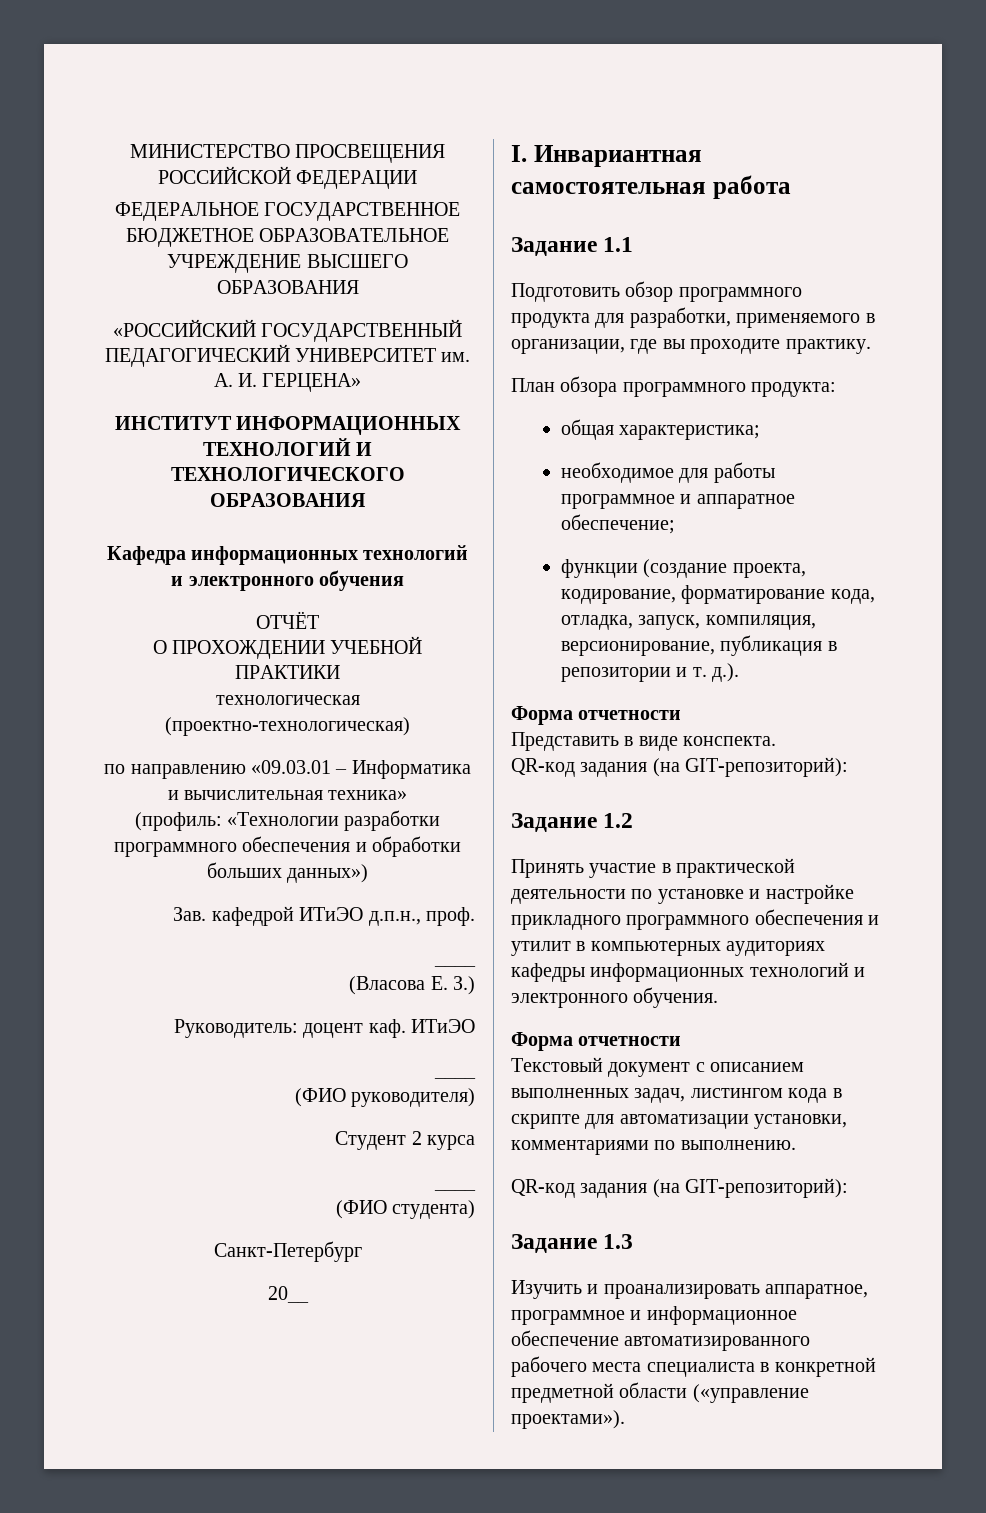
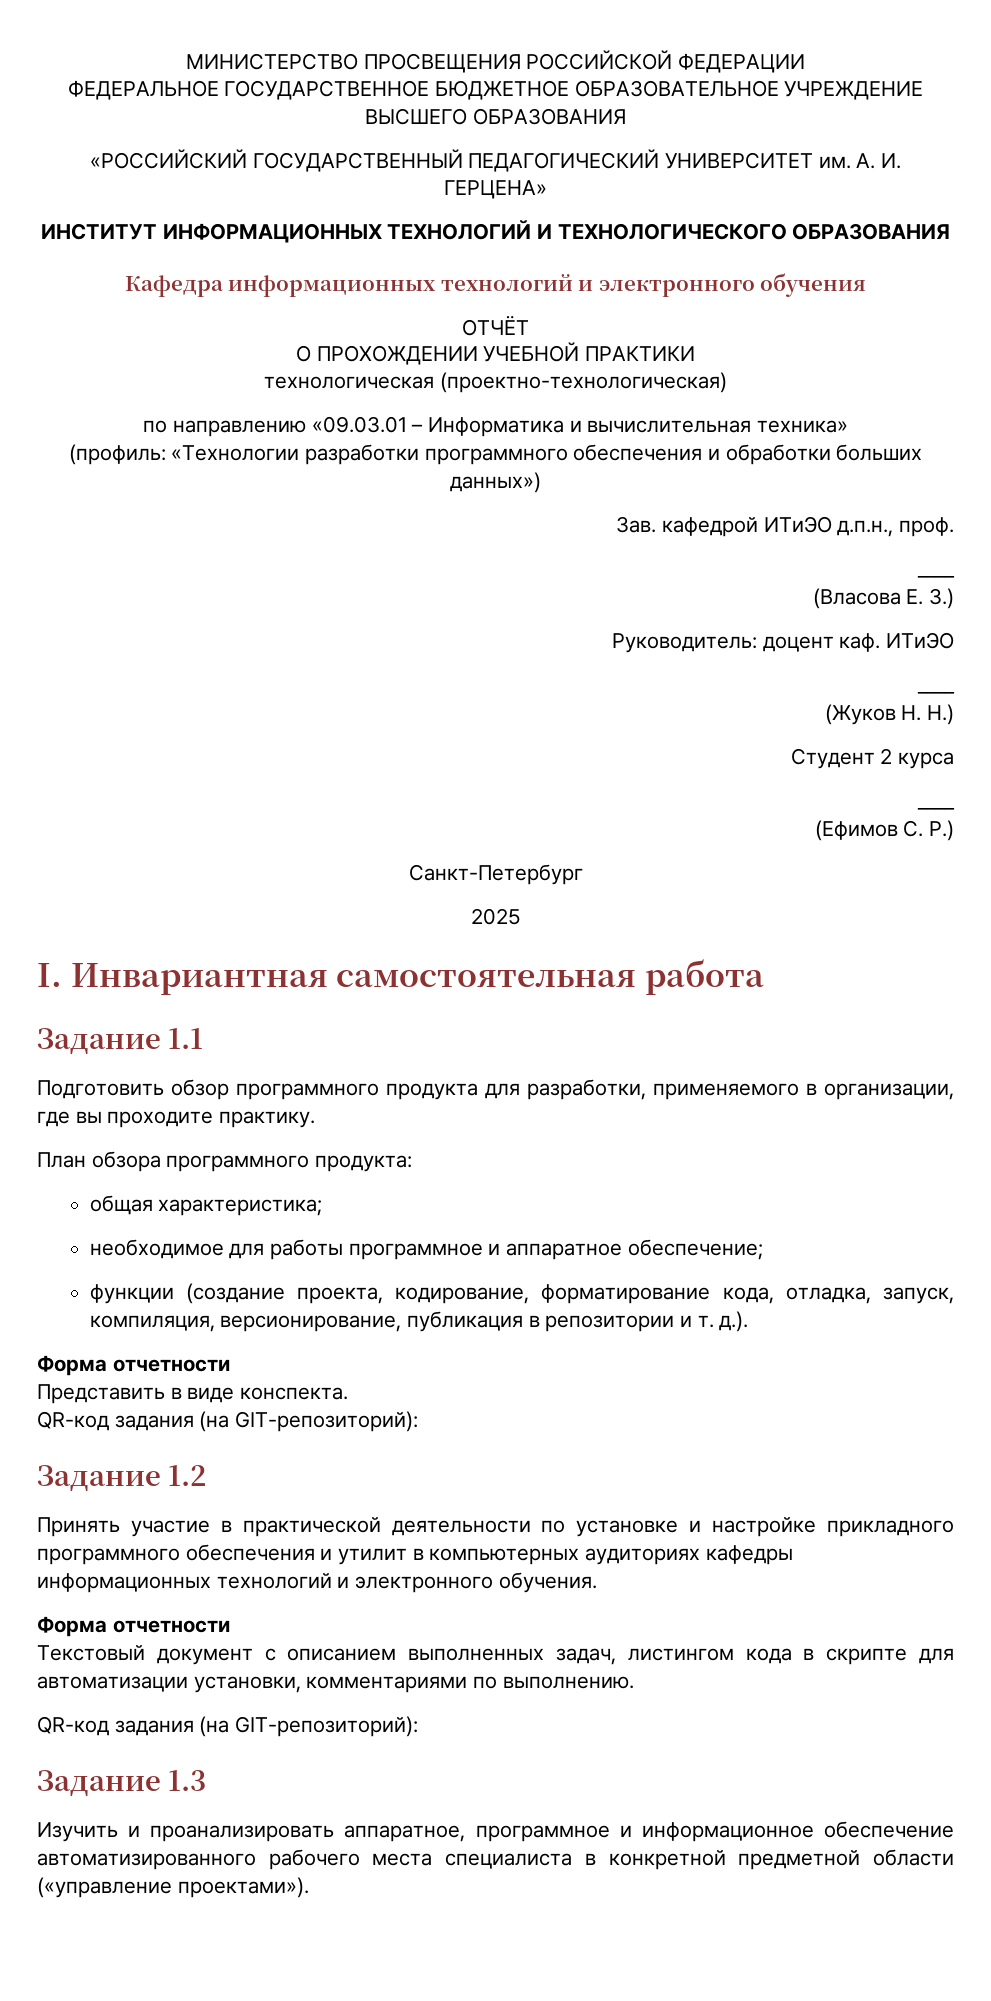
- (ФИО руководителя)
+ (Жуков Н. Н.)
- (ФИО студента)
+ (Ефимов С. Р.)
- 20__
+ 2025

